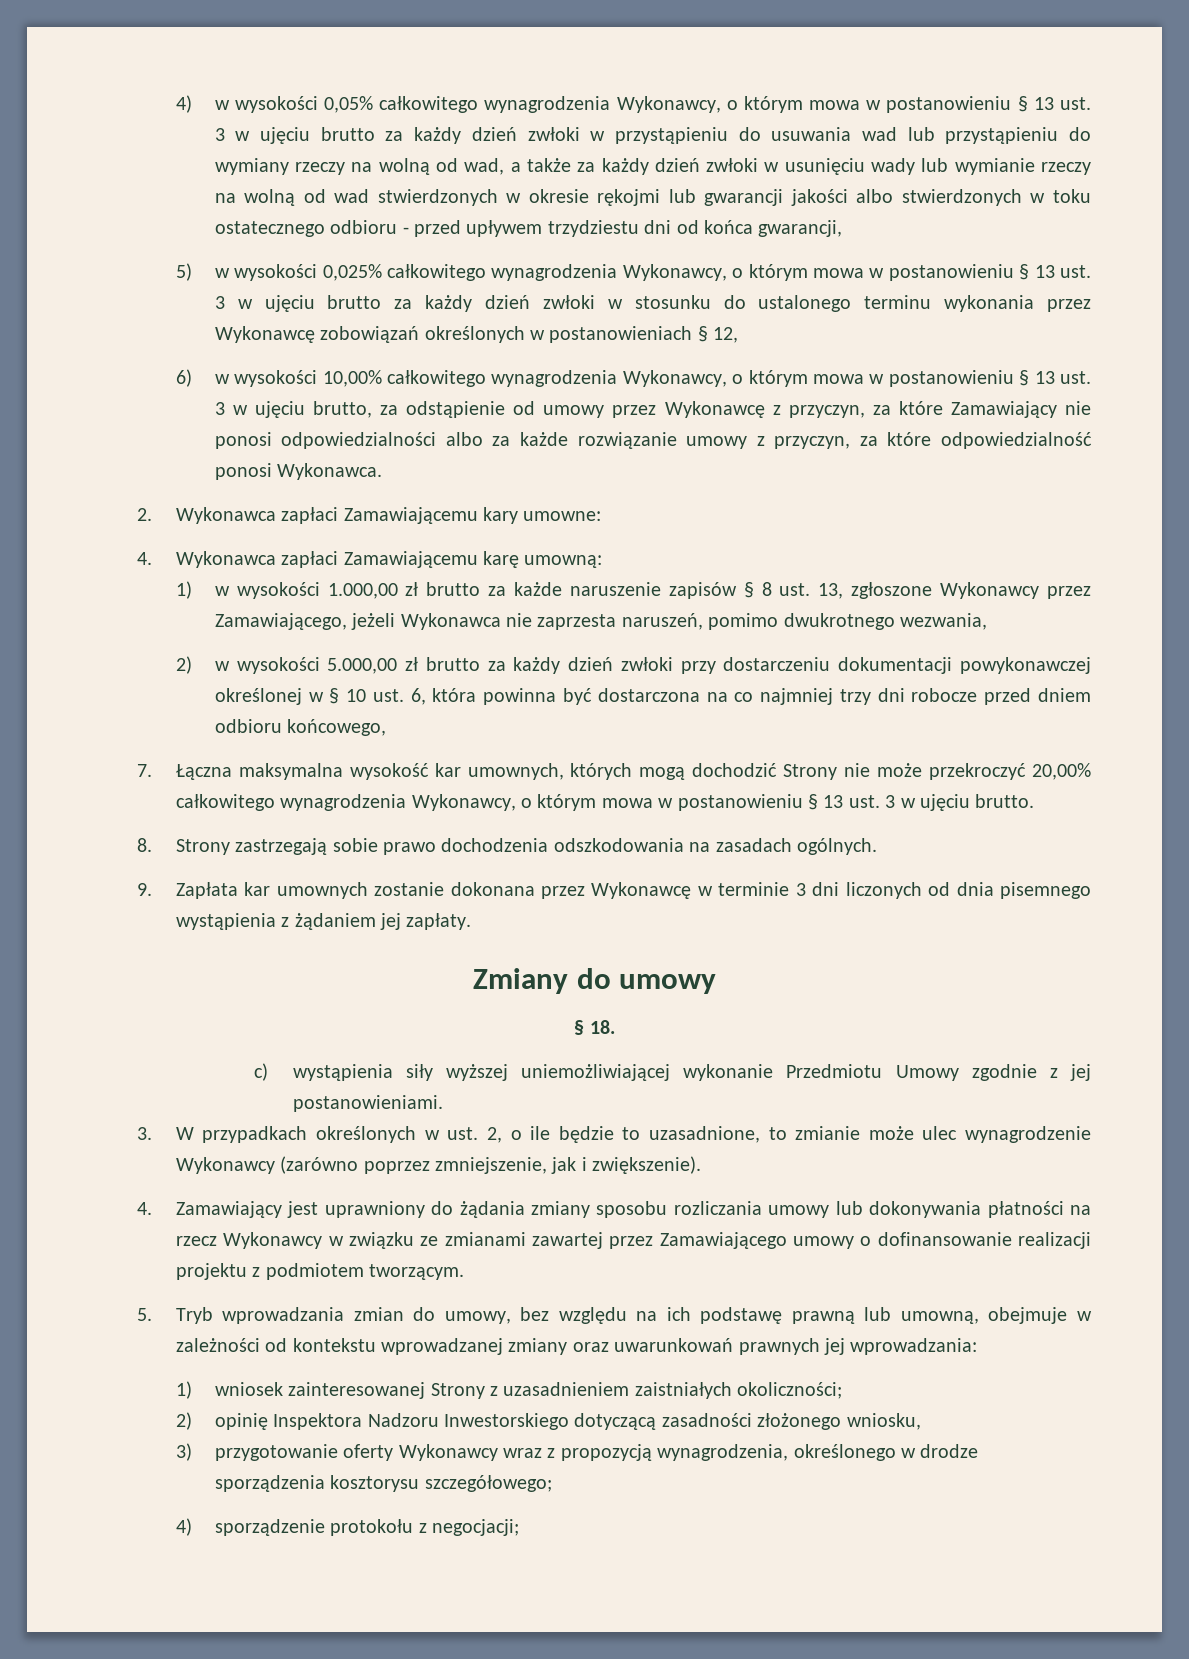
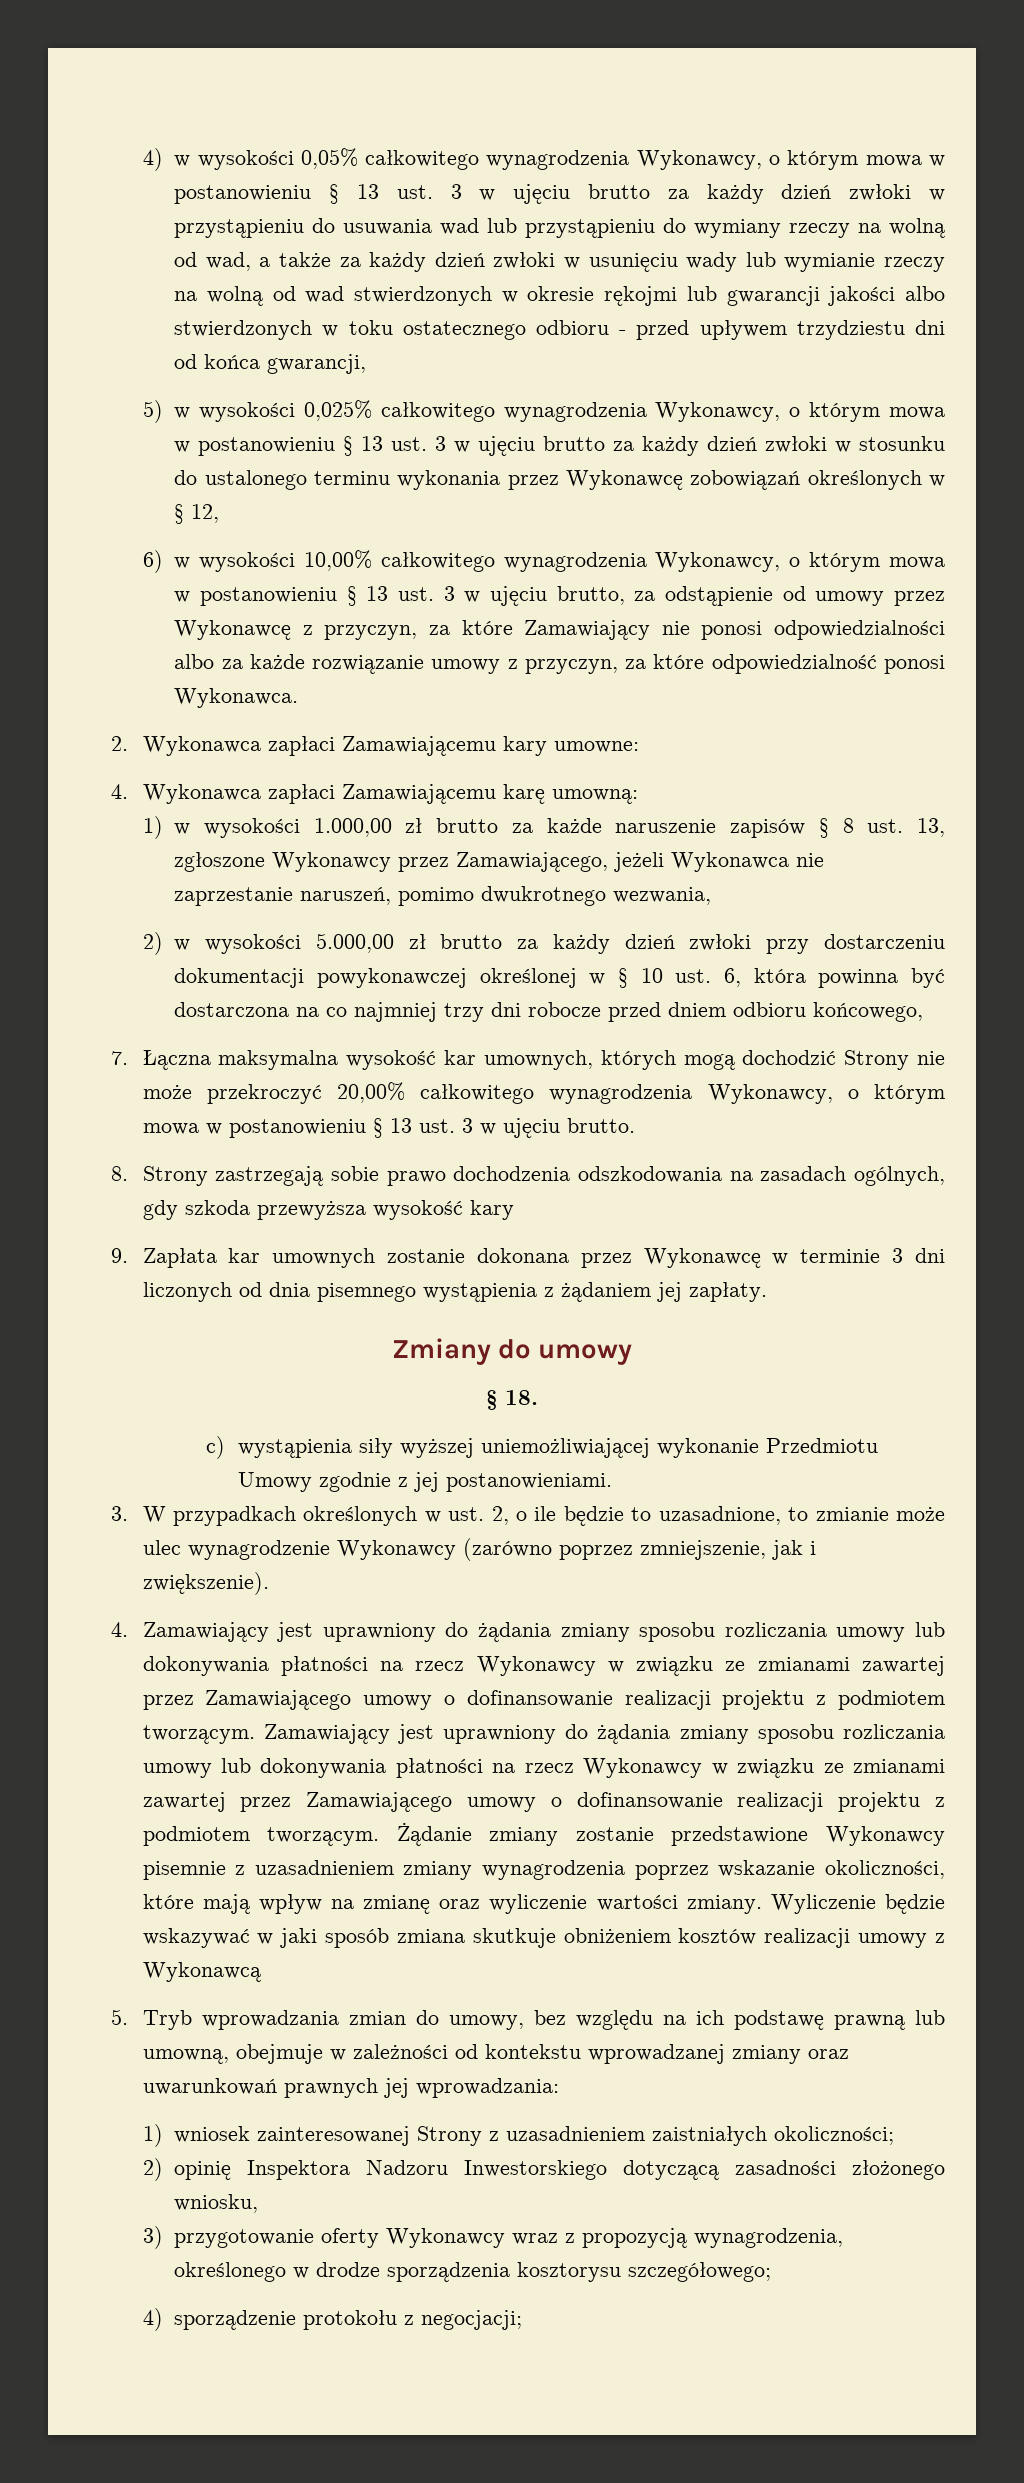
- 5) w wysokości 0,025% całkowitego wynagrodzenia Wykonawcy, o którym mowa w postanowieniu § 13 ust. 3 w ujęciu brutto za każdy dzień zwłoki w stosunku do ustalonego terminu wykonania przez Wykonawcę zobowiązań określonych w postanowieniach § 12,
+ 5) w wysokości 0,025% całkowitego wynagrodzenia Wykonawcy, o którym mowa w postanowieniu § 13 ust. 3 w ujęciu brutto za każdy dzień zwłoki w stosunku do ustalonego terminu wykonania przez Wykonawcę zobowiązań określonych w § 12,
- 1) w wysokości 1.000,00 zł brutto za każde naruszenie zapisów § 8 ust. 13, zgłoszone Wykonawcy przez Zamawiającego, jeżeli Wykonawca nie zaprzesta naruszeń, pomimo dwukrotnego wezwania,
+ 1) w wysokości 1.000,00 zł brutto za każde naruszenie zapisów § 8 ust. 13, zgłoszone Wykonawcy przez Zamawiającego, jeżeli Wykonawca nie zaprzestanie naruszeń, pomimo dwukrotnego wezwania,
- 8. Strony zastrzegają sobie prawo dochodzenia odszkodowania na zasadach ogólnych.
+ 8. Strony zastrzegają sobie prawo dochodzenia odszkodowania na zasadach ogólnych, gdy szkoda przewyższa wysokość kary
+ Zamawiający jest uprawniony do żądania zmiany sposobu rozliczania umowy lub dokonywania płatności na rzecz Wykonawcy w związku ze zmianami zawartej przez Zamawiającego umowy o dofinansowanie realizacji projektu z podmiotem tworzącym. Żądanie zmiany zostanie przedstawione Wykonawcy pisemnie z uzasadnieniem zmiany wynagrodzenia poprzez wskazanie okoliczności, które mają wpływ na zmianę oraz wyliczenie wartości zmiany. Wyliczenie będzie wskazywać w jaki sposób zmiana skutkuje obniżeniem kosztów realizacji umowy z Wykonawcą

